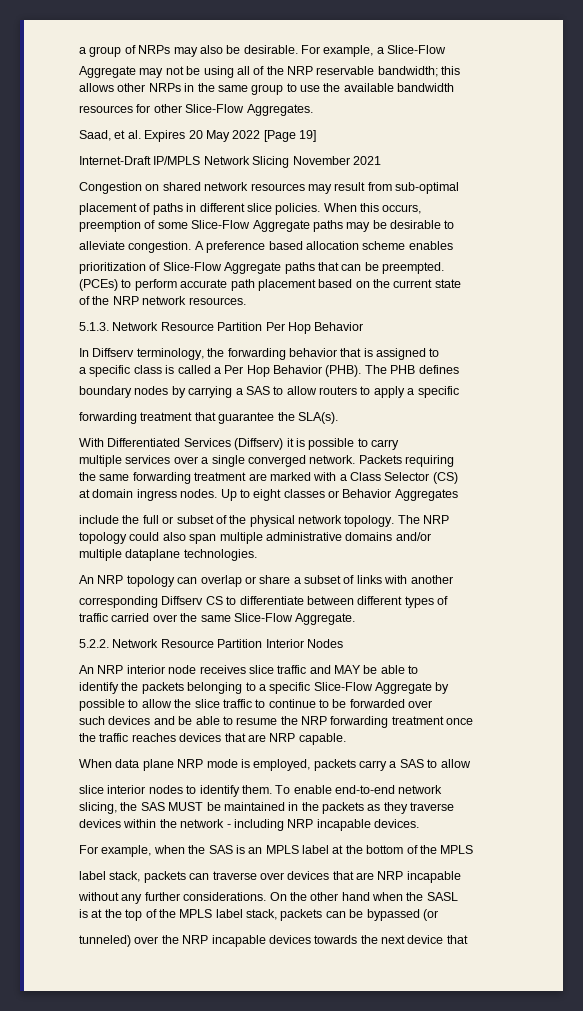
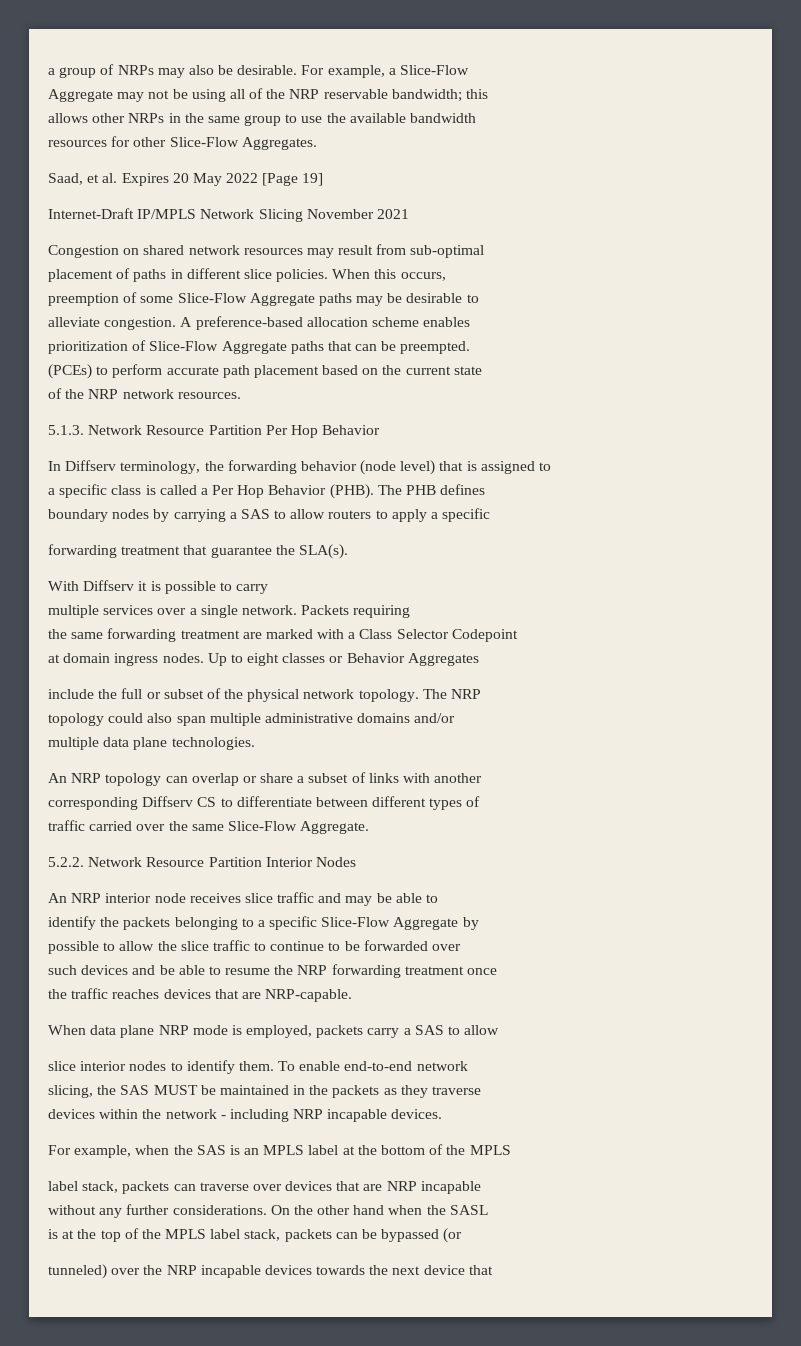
- A preference based allocation scheme enables
+ A preference-based allocation scheme enables
- In Diffserv terminology, the forwarding behavior that is assigned to
+ In Diffserv terminology, the forwarding behavior (node level) that is assigned to
- With Differentiated Services (Diffserv) it is possible to carry
+ With Diffserv it is possible to carry
- multiple services over a single converged network.
+ multiple services over a single network.
- the same forwarding treatment are marked with a Class Selector (CS)
+ the same forwarding treatment are marked with a Class Selector Codepoint
- multiple dataplane technologies.
+ multiple data plane technologies.
- An NRP interior node receives slice traffic and MAY be able to
+ An NRP interior node receives slice traffic and may be able to
- the traffic reaches devices that are NRP capable.
+ the traffic reaches devices that are NRP-capable.

